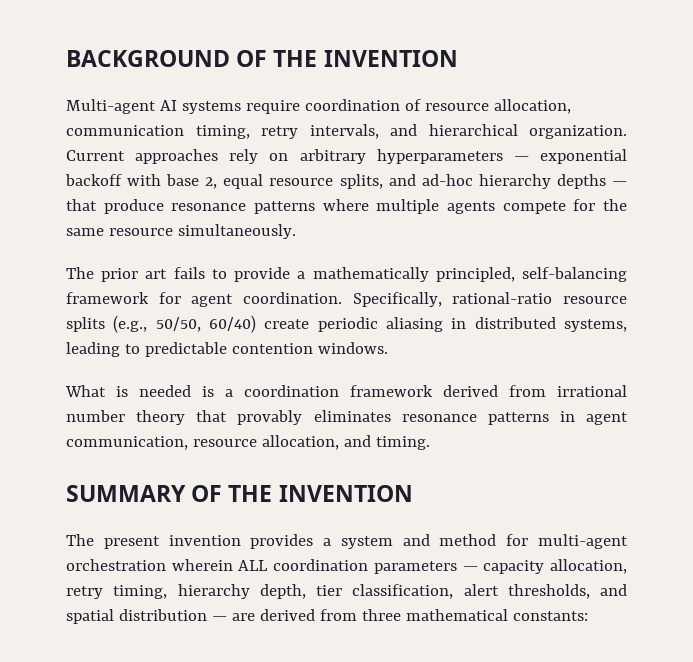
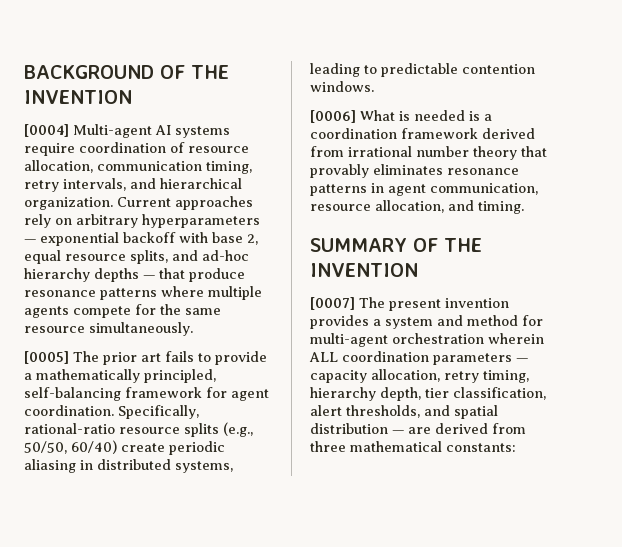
- Multi-agent AI systems require coordination of resource allocation, communication timing, retry intervals, and hierarchical organization.
+ [0004] Multi-agent AI systems require coordination of resource allocation, communication timing, retry intervals, and hierarchical organization.
- The prior art fails to provide a mathematically principled, self-balancing framework for agent coordination.
+ [0005] The prior art fails to provide a mathematically principled, self-balancing framework for agent coordination.
- What is needed is a coordination framework derived from irrational number theory that provably eliminates resonance patterns in agent communication, resource allocation, and timing.
+ [0006] What is needed is a coordination framework derived from irrational number theory that provably eliminates resonance patterns in agent communication, resource allocation, and timing.
- The present invention provides a system and method for multi-agent orchestration wherein ALL coordination parameters — capacity allocation, retry timing, hierarchy depth, tier classification, alert thresholds, and spatial distribution — are derived from three mathematical constants:
+ [0007] The present invention provides a system and method for multi-agent orchestration wherein ALL coordination parameters — capacity allocation, retry timing, hierarchy depth, tier classification, alert thresholds, and spatial distribution — are derived from three mathematical constants:

